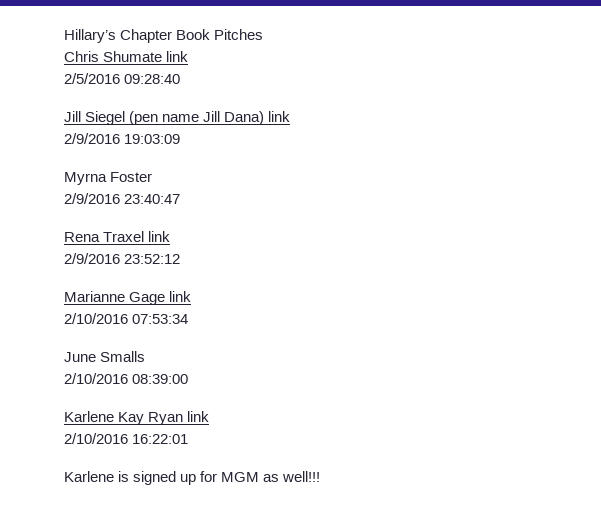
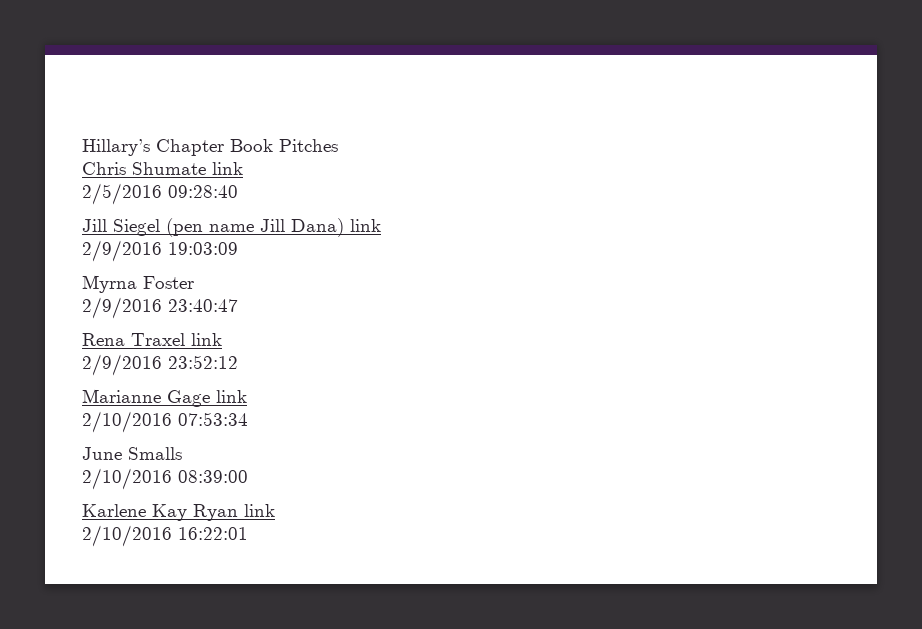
- Karlene is signed up for MGM as well!!!

